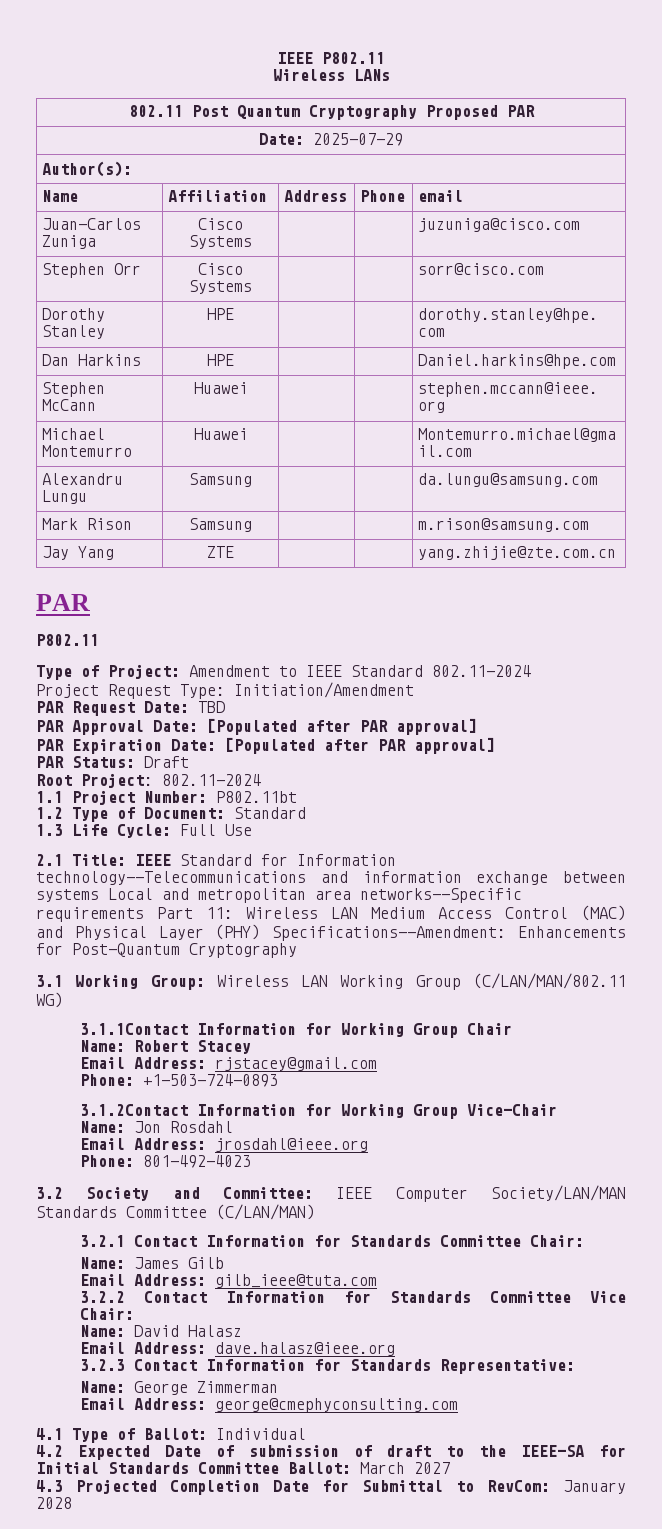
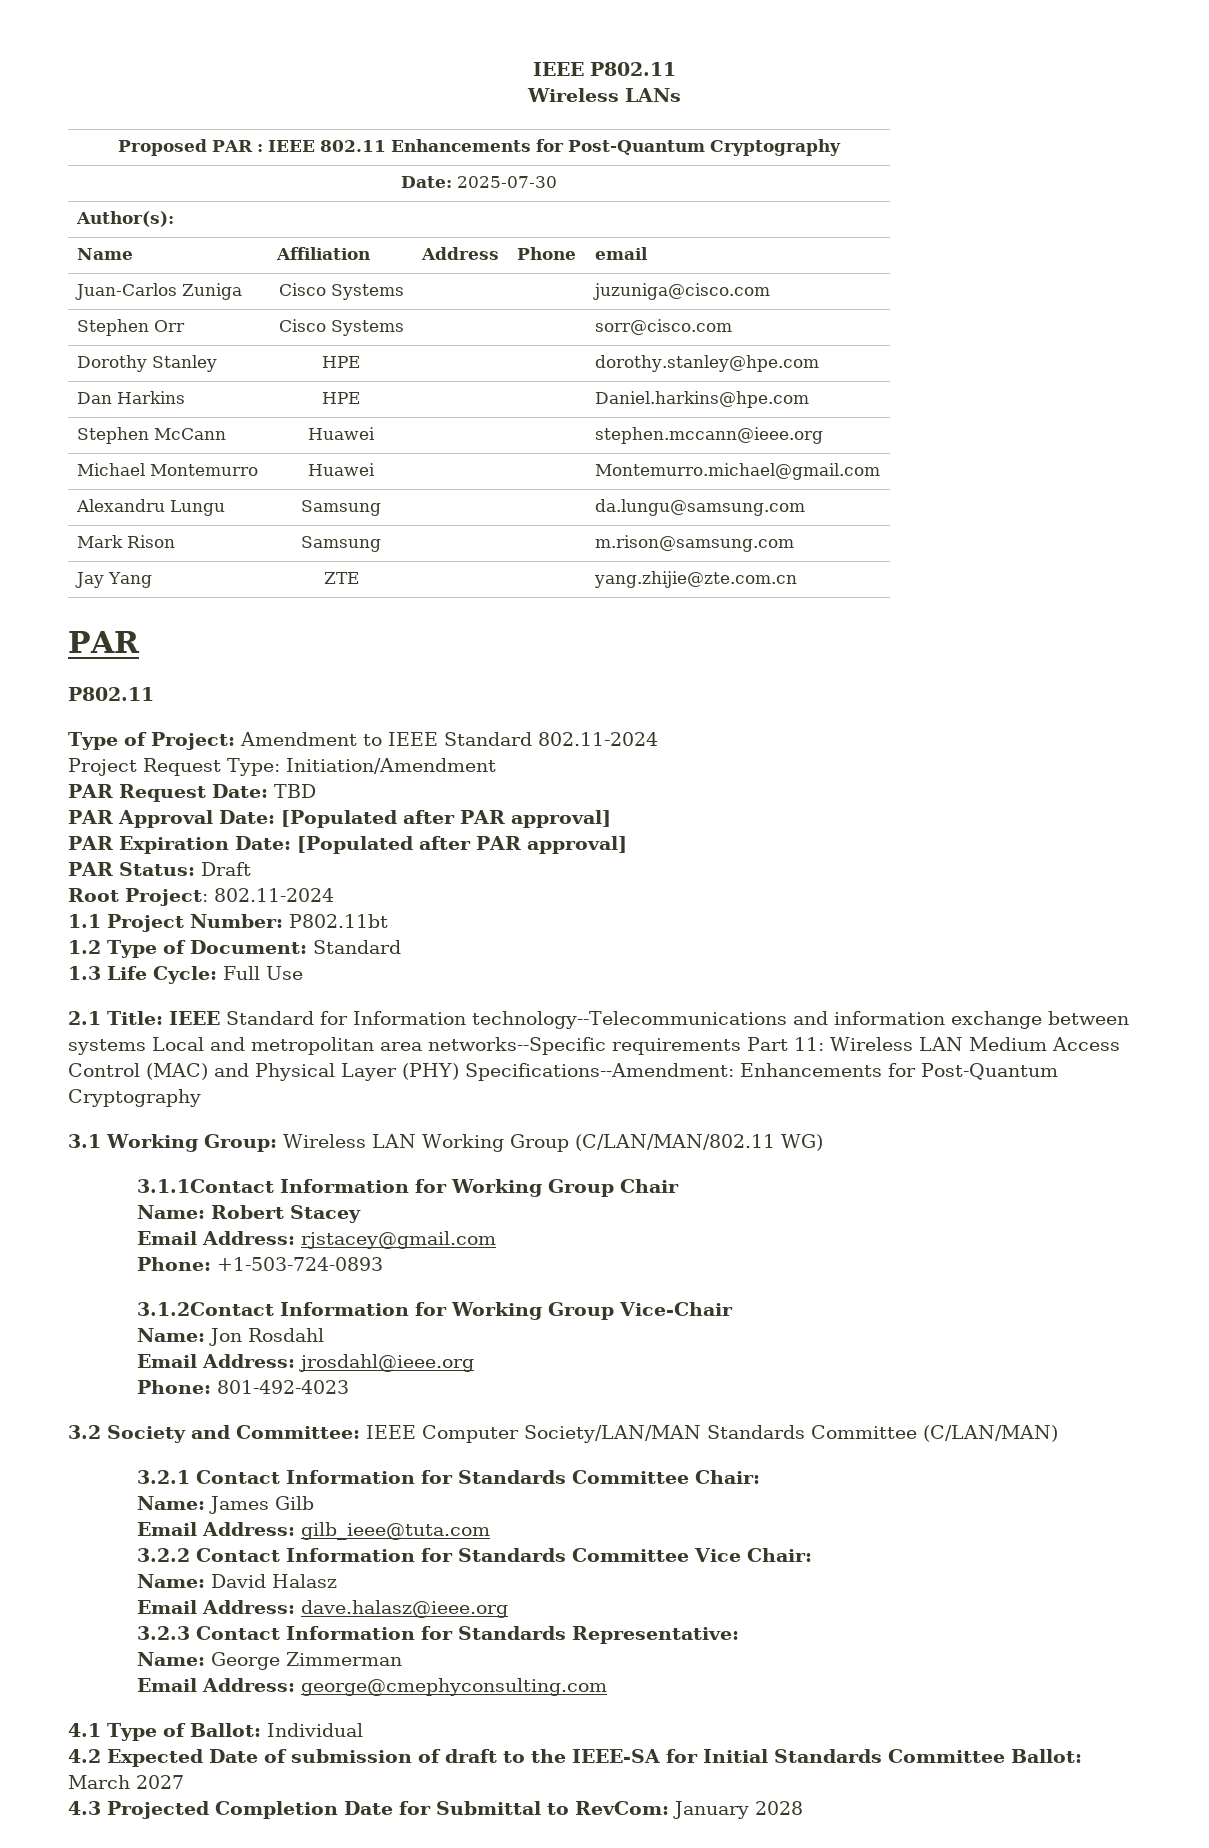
- 802.11 Post Quantum Cryptography Proposed PAR
- Date: 2025-07-29
+ Proposed PAR : IEEE 802.11 Enhancements for Post-Quantum Cryptography
+ Date: 2025-07-30

